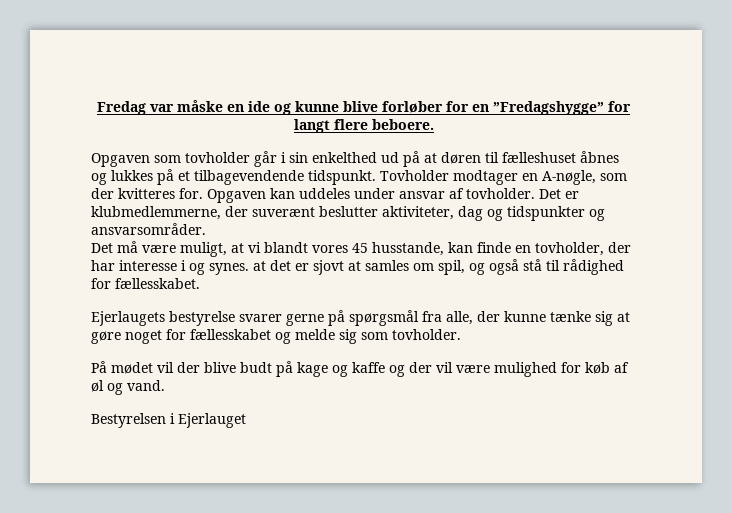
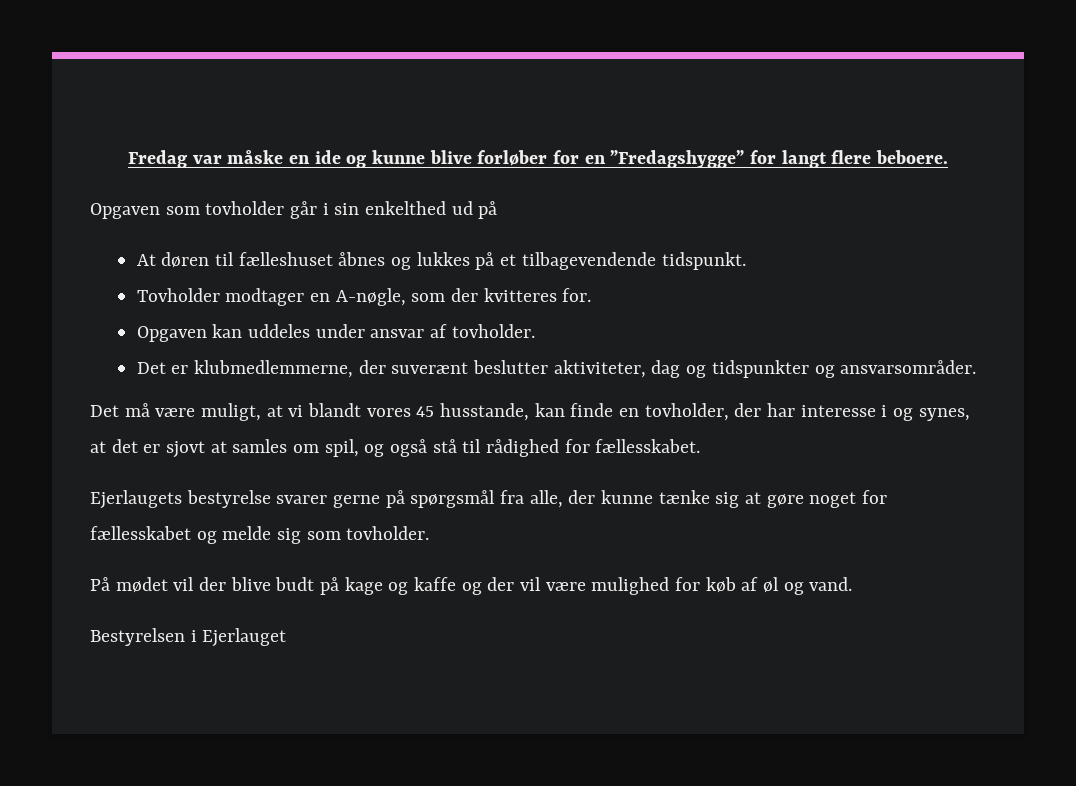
- Opgaven som tovholder går i sin enkelthed ud på at døren til fælleshuset åbnes og lukkes på et tilbagevendende tidspunkt. Tovholder modtager en A-nøgle, som der kvitteres for. Opgaven kan uddeles under ansvar af tovholder. Det er klubmedlemmerne, der suverænt beslutter aktiviteter, dag og tidspunkter og ansvarsområder.
+ Opgaven som tovholder går i sin enkelthed ud på
+ At døren til fælleshuset åbnes og lukkes på et tilbagevendende tidspunkt.
+ Tovholder modtager en A-nøgle, som der kvitteres for.
+ Opgaven kan uddeles under ansvar af tovholder.
+ Det er klubmedlemmerne, der suverænt beslutter aktiviteter, dag og tidspunkter og ansvarsområder.
- Det må være muligt, at vi blandt vores 45 husstande, kan finde en tovholder, der har interesse i og synes. at det er sjovt at samles om spil, og også stå til rådighed for fællesskabet.
+ Det må være muligt, at vi blandt vores 45 husstande, kan finde en tovholder, der har interesse i og synes, at det er sjovt at samles om spil, og også stå til rådighed for fællesskabet.

